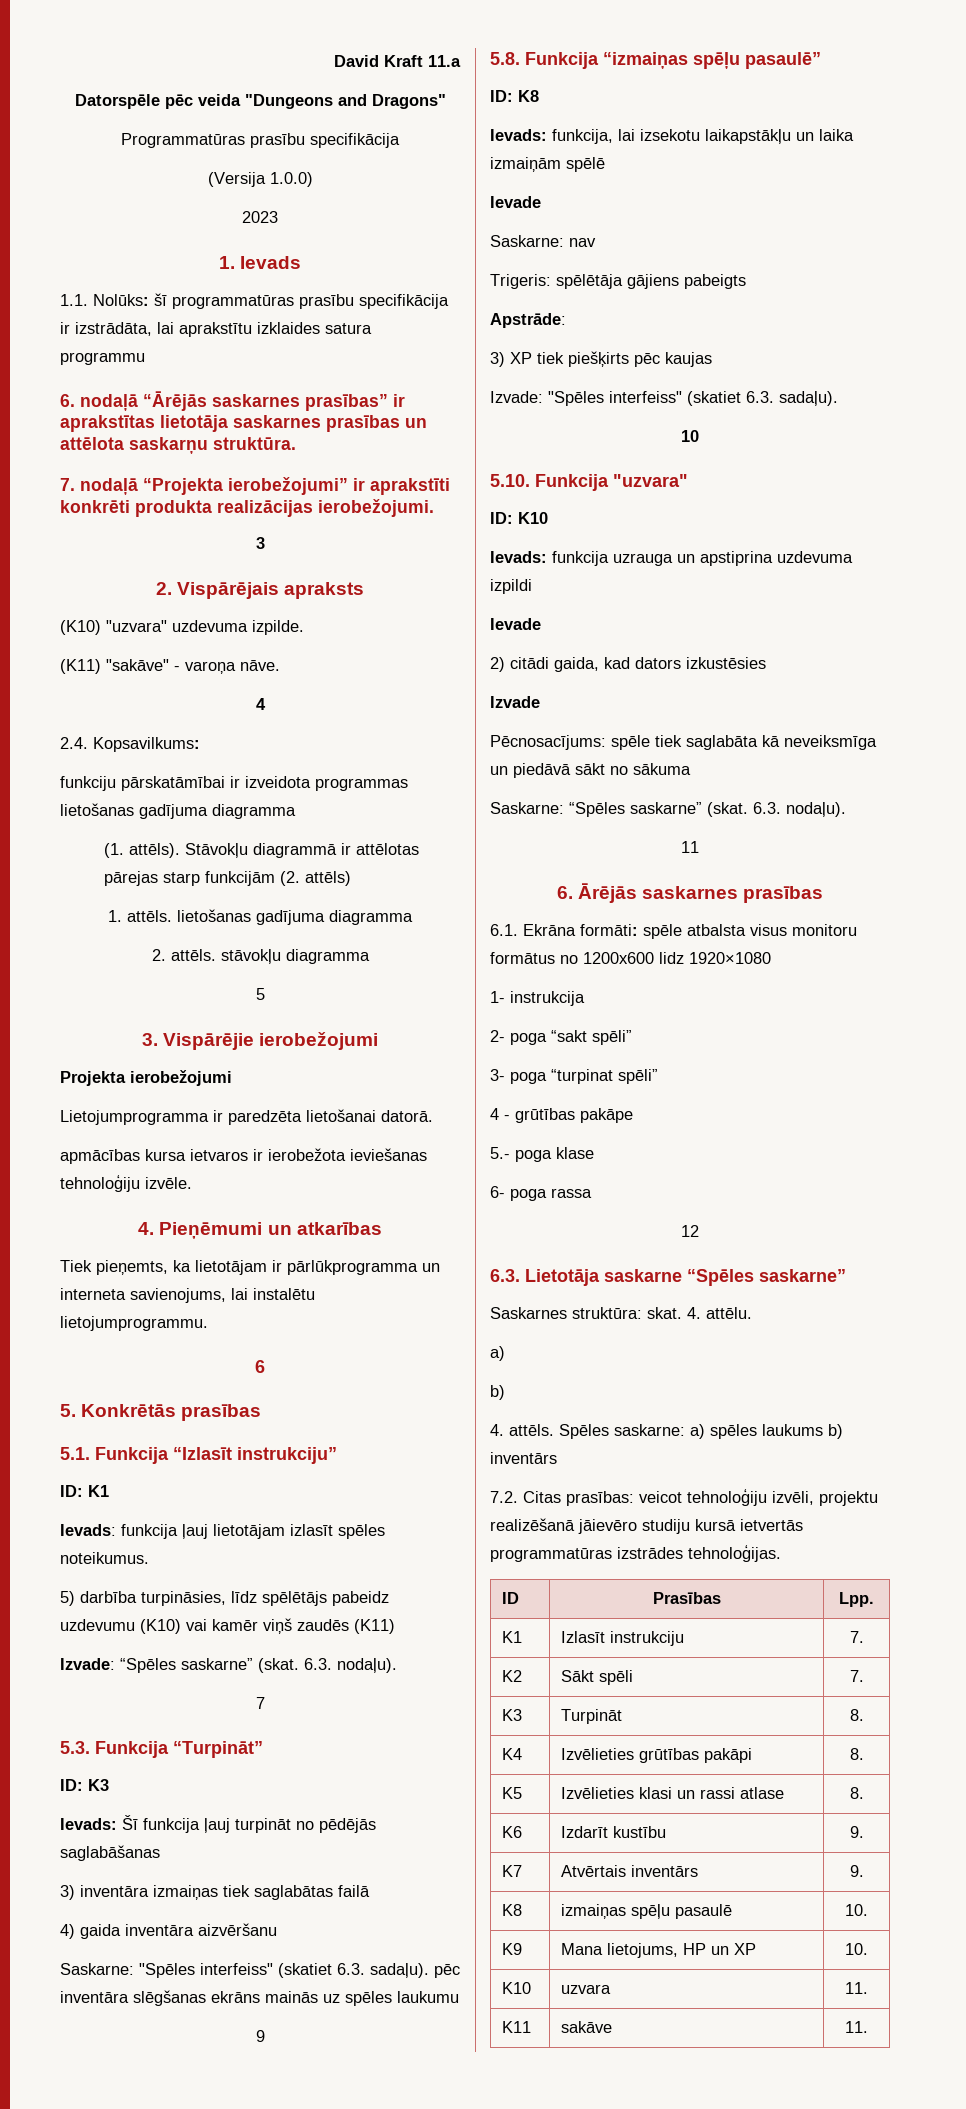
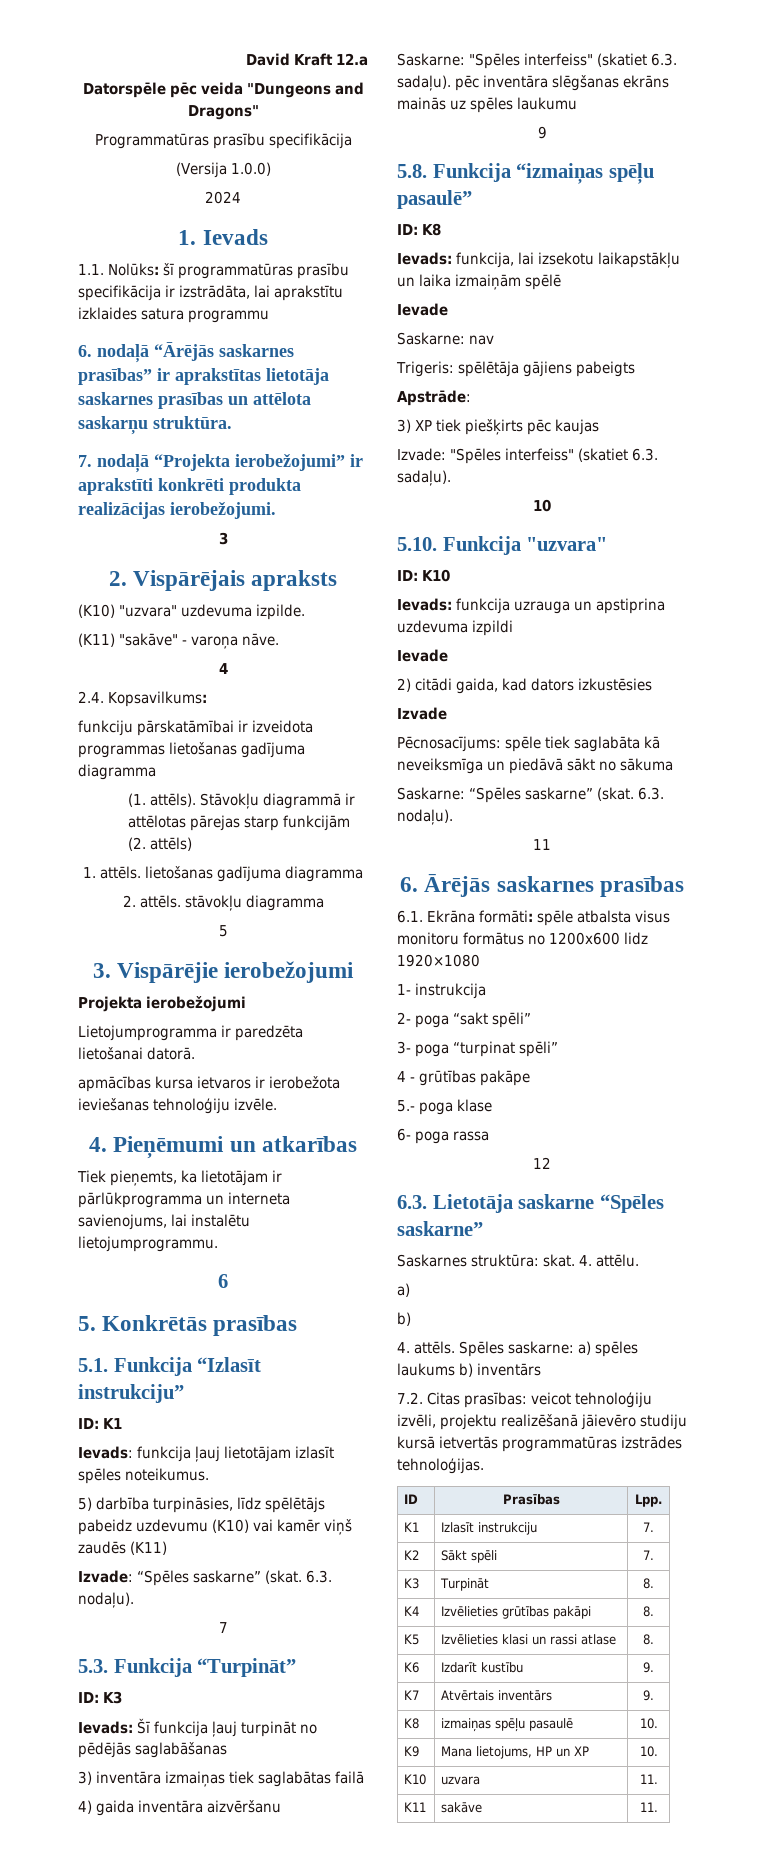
- David Kraft 11.a
+ David Kraft 12.a
- 2023
+ 2024

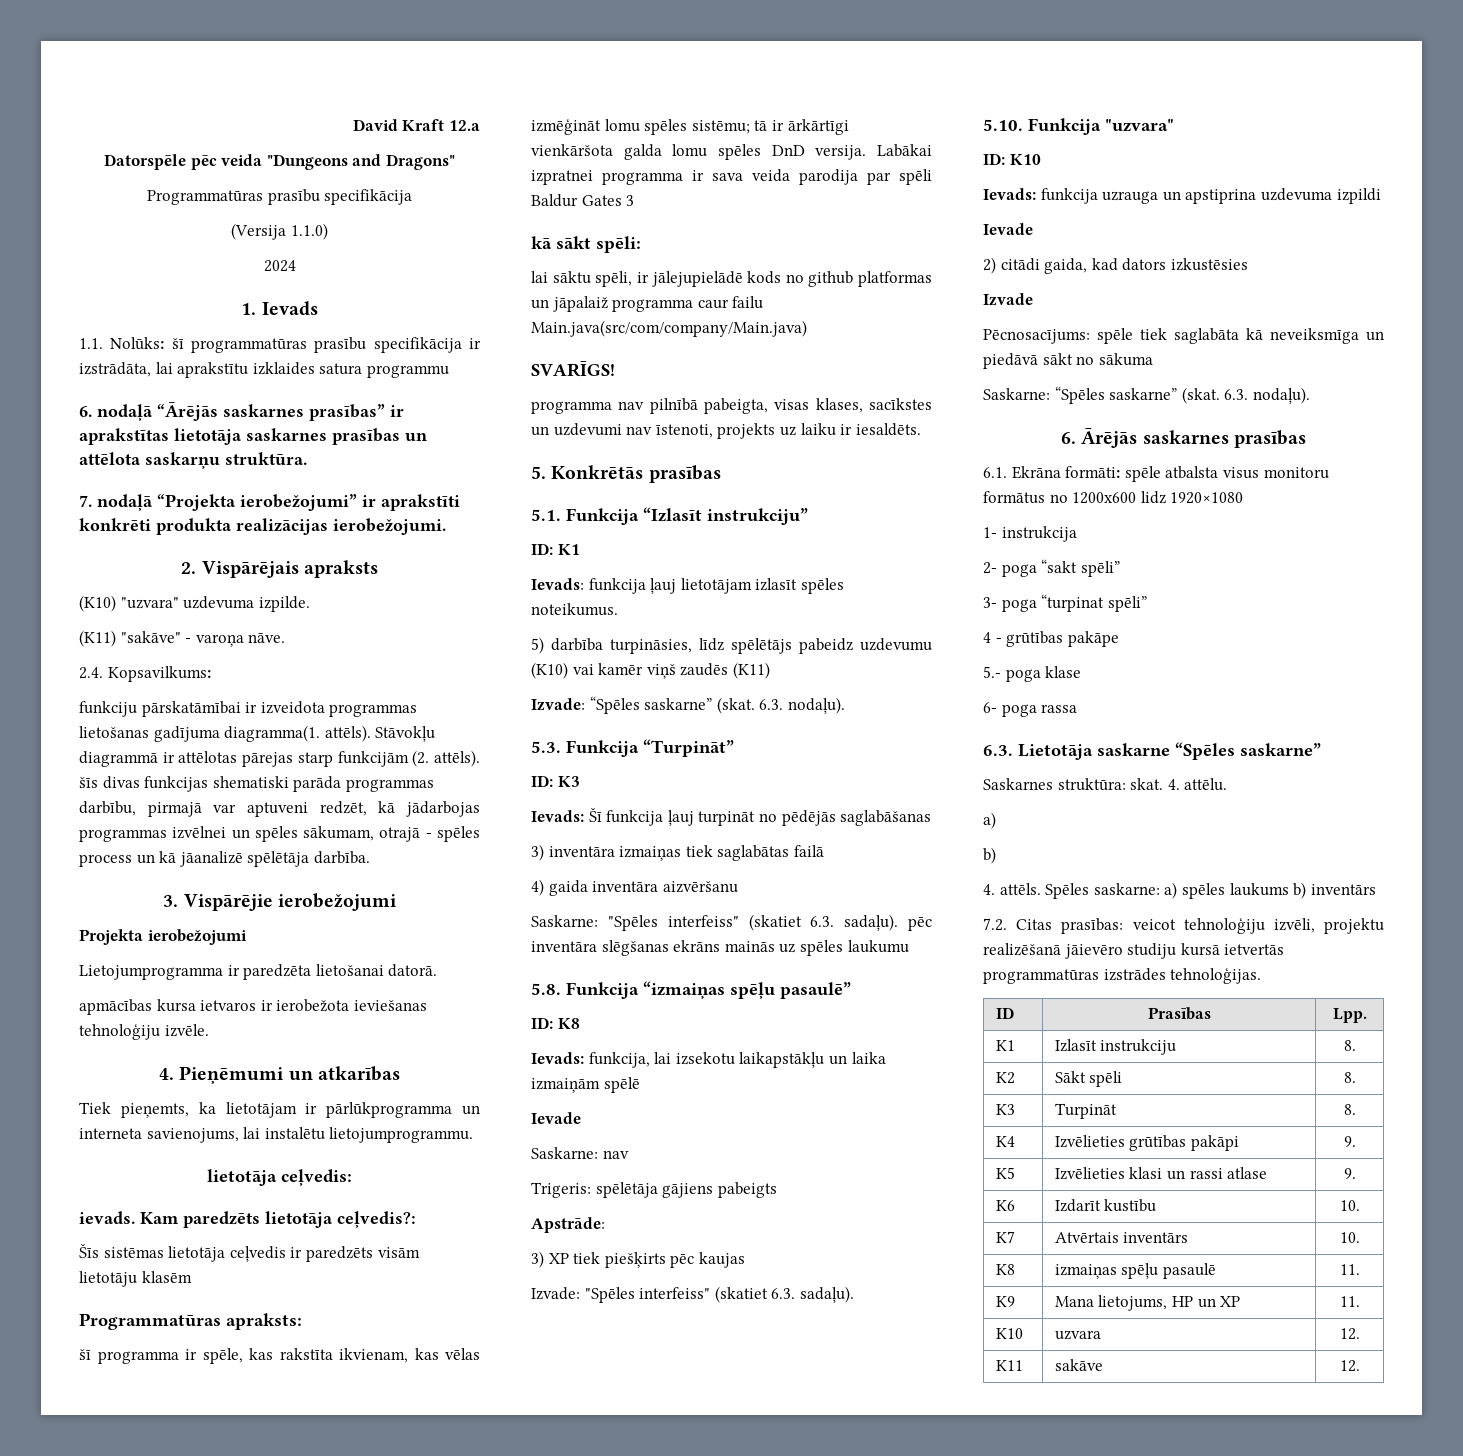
- (Versija 1.0.0)
+ (Versija 1.1.0)
- 3
  (K11) "sakāve" - varoņa nāve.
- 4
- funkciju pārskatāmībai ir izveidota programmas lietošanas gadījuma diagramma
- (1. attēls).
+ funkciju pārskatāmībai ir izveidota programmas lietošanas gadījuma diagramma(1. attēls).
- Stāvokļu diagrammā ir attēlotas pārejas starp funkcijām (2. attēls)
- 1. attēls. lietošanas gadījuma diagramma
- 2. attēls. stāvokļu diagramma
- 5
+ Stāvokļu diagrammā ir attēlotas pārejas starp funkcijām (2. attēls). šīs divas funkcijas shematiski parāda programmas darbību, pirmajā var aptuveni redzēt, kā jādarbojas programmas izvēlnei un spēles sākumam, otrajā - spēles process un kā jāanalizē spēlētāja darbība.
- 6
+ lietotāja ceļvedis:
+ ievads. Kam paredzēts lietotāja ceļvedis?:
+ Šīs sistēmas lietotāja ceļvedis ir paredzēts visām lietotāju klasēm
+ Programmatūras apraksts:
+ šī programma ir spēle, kas rakstīta ikvienam, kas vēlas izmēģināt lomu spēles sistēmu; tā ir ārkārtīgi vienkāršota galda lomu spēles DnD versija. Labākai izpratnei programma ir sava veida parodija par spēli Baldur Gates 3
+ kā sākt spēli:
+ lai sāktu spēli, ir jālejupielādē kods no github platformas un jāpalaiž programma caur failu Main.java(src/com/company/Main.java)
+ SVARĪGS!
+ programma nav pilnībā pabeigta, visas klases, sacīkstes un uzdevumi nav īstenoti, projekts uz laiku ir iesaldēts.
- 7
- 9
- 10
- 11
- 12
- K1 | Izlasīt instrukciju | 7.
+ K1 | Izlasīt instrukciju | 8.
- K2 | Sākt spēli | 7.
+ K2 | Sākt spēli | 8.
- K4 | Izvēlieties grūtības pakāpi | 8.
+ K4 | Izvēlieties grūtības pakāpi | 9.
- K5 | Izvēlieties klasi un rassi atlase | 8.
+ K5 | Izvēlieties klasi un rassi atlase | 9.
- K6 | Izdarīt kustību | 9.
+ K6 | Izdarīt kustību | 10.
- K7 | Atvērtais inventārs | 9.
+ K7 | Atvērtais inventārs | 10.
- K8 | izmaiņas spēļu pasaulē | 10.
+ K8 | izmaiņas spēļu pasaulē | 11.
- K9 | Mana lietojums, HP un XP | 10.
+ K9 | Mana lietojums, HP un XP | 11.
- K10 | uzvara | 11.
+ K10 | uzvara | 12.
- K11 | sakāve | 11.
+ K11 | sakāve | 12.

